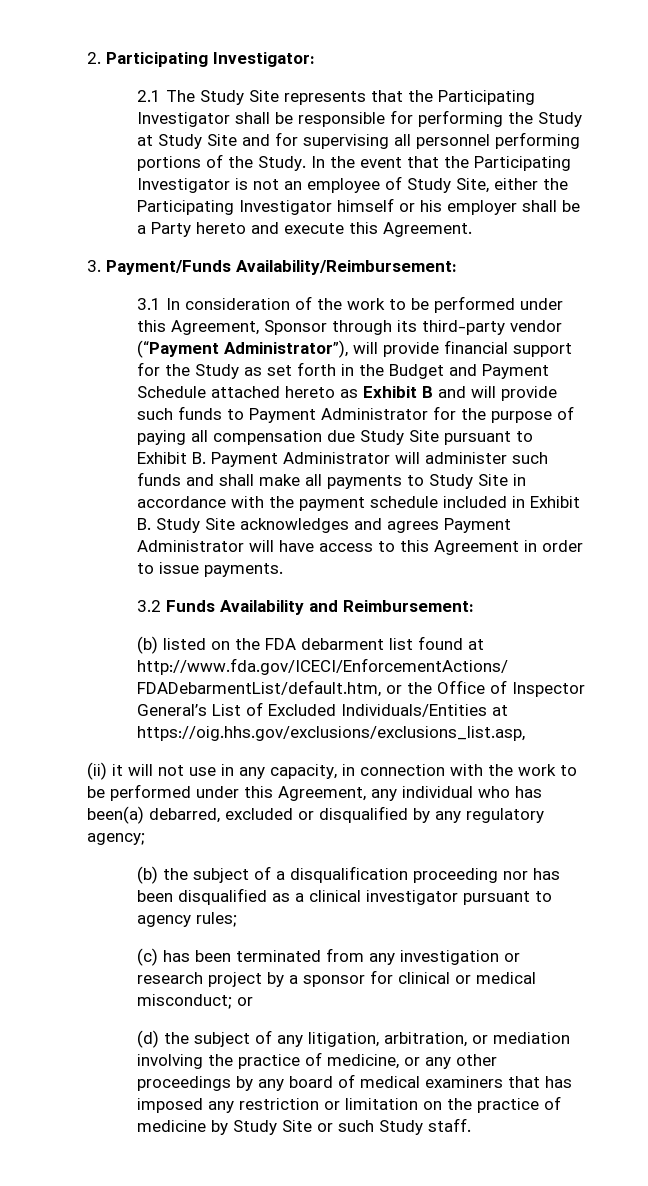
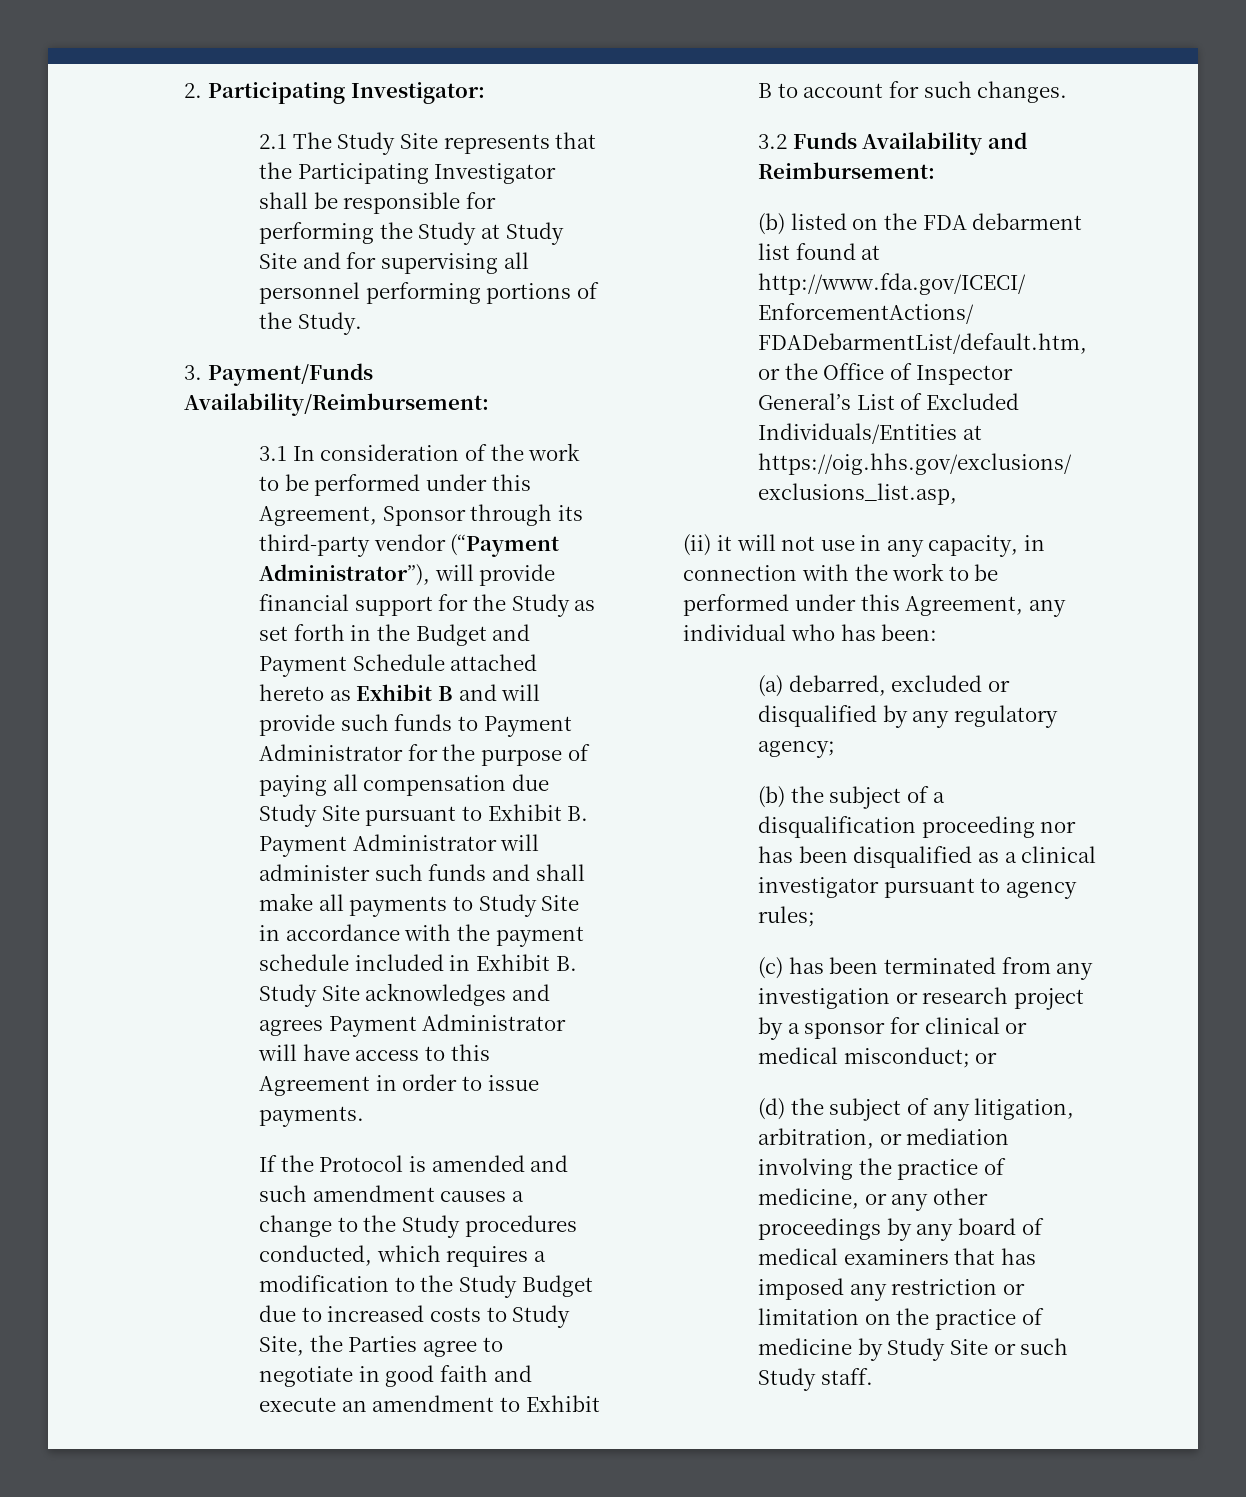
- In the event that the Participating Investigator is not an employee of Study Site, either the Participating Investigator himself or his employer shall be a Party hereto and execute this Agreement.
+ If the Protocol is amended and such amendment causes a change to the Study procedures conducted, which requires a modification to the Study Budget due to increased costs to Study Site, the Parties agree to negotiate in good faith and execute an amendment to Exhibit B to account for such changes.
- (ii) it will not use in any capacity, in connection with the work to be performed under this Agreement, any individual who has been(a) debarred, excluded or disqualified by any regulatory agency;
+ (ii) it will not use in any capacity, in connection with the work to be performed under this Agreement, any individual who has been:
+ (a) debarred, excluded or disqualified by any regulatory agency;

